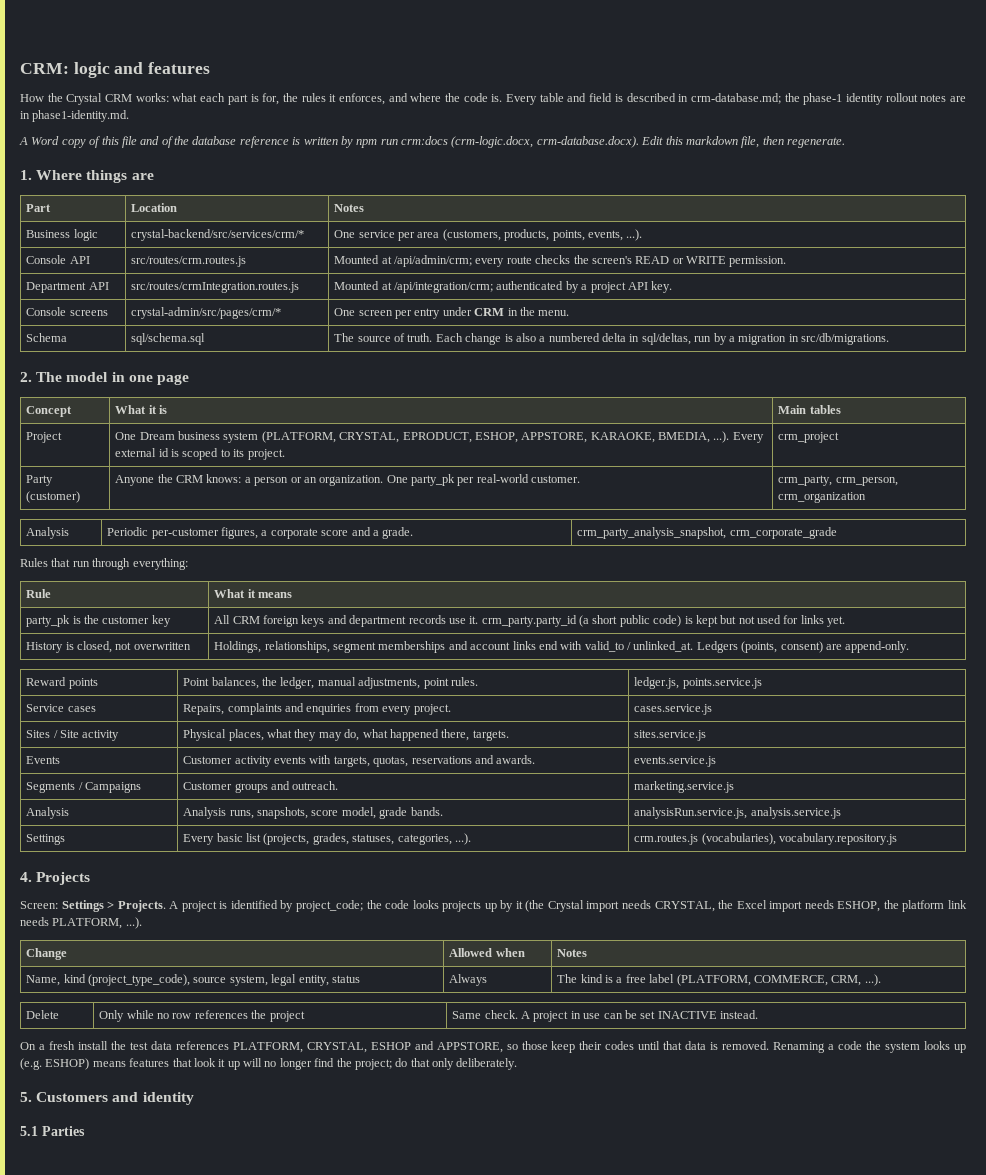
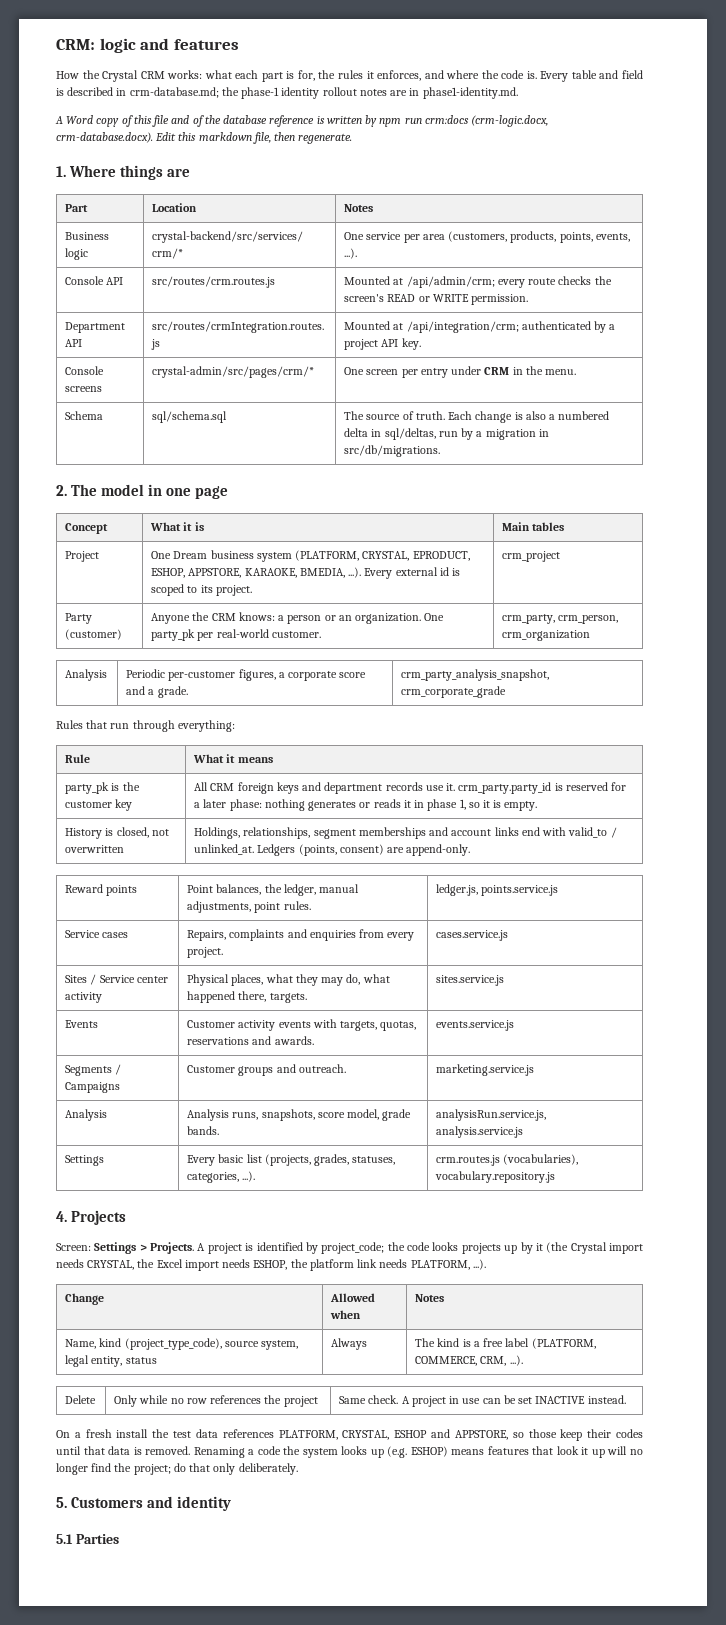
- party_pk is the customer key | All CRM foreign keys and department records use it. crm_party.party_id (a short public code) is kept but not used for links yet.
+ party_pk is the customer key | All CRM foreign keys and department records use it. crm_party.party_id is reserved for a later phase: nothing generates or reads it in phase 1, so it is empty.
- Sites / Site activity | Physical places, what they may do, what happened there, targets. | sites.service.js
+ Sites / Service center activity | Physical places, what they may do, what happened there, targets. | sites.service.js

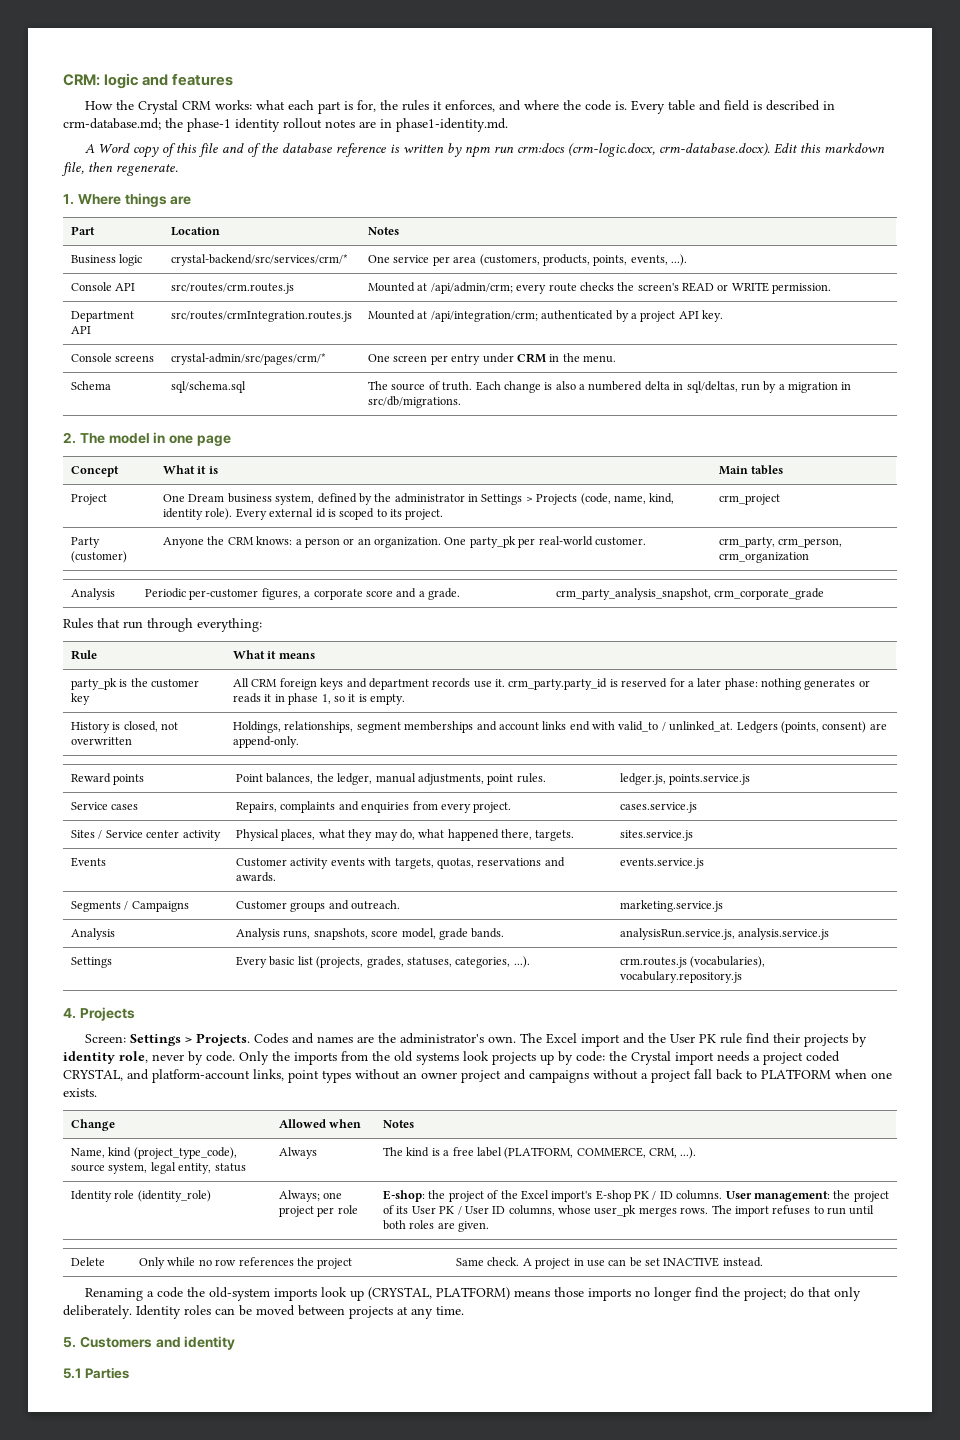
- Project | One Dream business system (PLATFORM, CRYSTAL, EPRODUCT, ESHOP, APPSTORE, KARAOKE, BMEDIA, ...). Every external id is scoped to its project. | crm_project
+ Project | One Dream business system, defined by the administrator in Settings > Projects (code, name, kind, identity role). Every external id is scoped to its project. | crm_project
- A project is identified by project_code; the code looks projects up by it (the Crystal import needs CRYSTAL, the Excel import needs ESHOP, the platform link needs PLATFORM, ...).
+ Codes and names are the administrator's own. The Excel import and the User PK rule find their projects by identity role, never by code. Only the imports from the old systems look projects up by code: the Crystal import needs a project coded CRYSTAL, and platform-account links, point types without an owner project and campaigns without a project fall back to PLATFORM when one exists.
+ Identity role (identity_role) | Always; one project per role | E-shop: the project of the Excel import's E-shop PK / ID columns. User management: the project of its User PK / User ID columns, whose user_pk merges rows. The import refuses to run until both roles are given.
- On a fresh install the test data references PLATFORM, CRYSTAL, ESHOP and APPSTORE, so those keep their codes until that data is removed. Renaming a code the system looks up (e.g. ESHOP) means features that look it up will no longer find the project; do that only deliberately.
+ Renaming a code the old-system imports look up (CRYSTAL, PLATFORM) means those imports no longer find the project; do that only deliberately. Identity roles can be moved between projects at any time.

